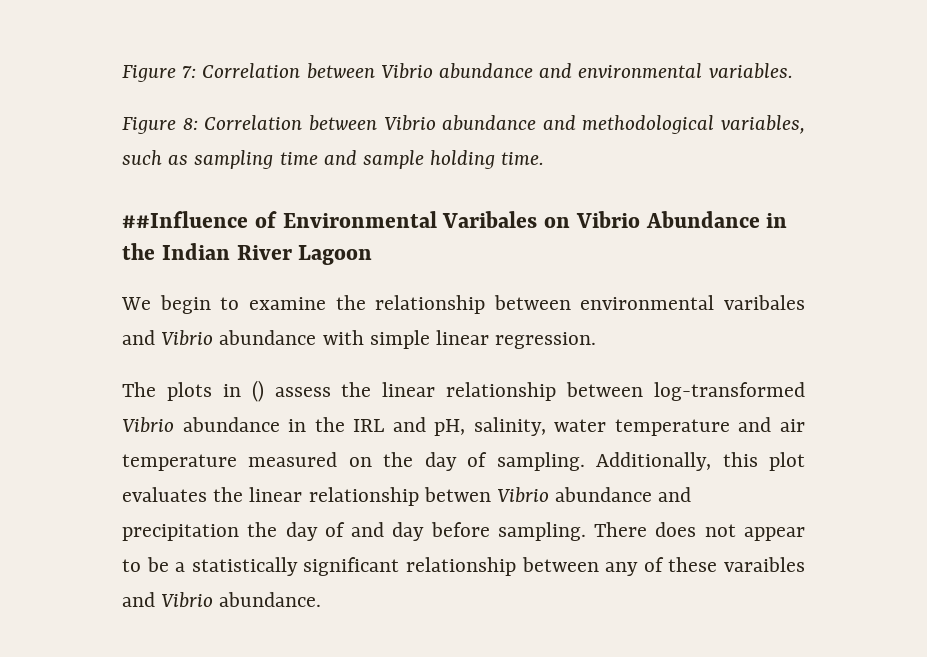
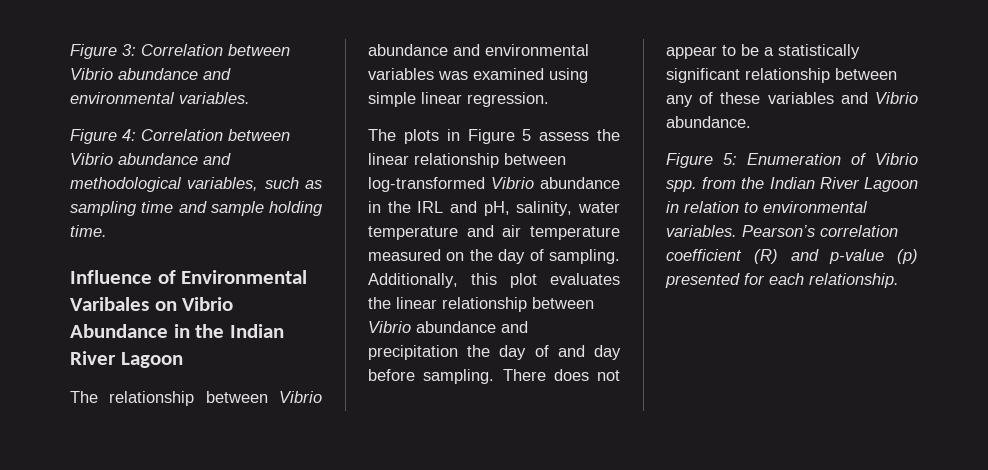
- Figure 7: Correlation between Vibrio abundance and environmental variables.
+ Figure 3: Correlation between Vibrio abundance and environmental variables.
- Figure 8: Correlation between Vibrio abundance and methodological variables, such as sampling time and sample holding time.
+ Figure 4: Correlation between Vibrio abundance and methodological variables, such as sampling time and sample holding time.
- ##Influence of Environmental Varibales on Vibrio Abundance in the Indian River Lagoon
+ Influence of Environmental Varibales on Vibrio Abundance in the Indian River Lagoon
- We begin to examine the relationship between environmental varibales and Vibrio abundance with simple linear regression.
+ The relationship between Vibrio abundance and environmental variables was examined using simple linear regression.
- The plots in () assess the linear relationship between log-transformed Vibrio abundance in the IRL and pH, salinity, water temperature and air temperature measured on the day of sampling.
+ The plots in Figure 5 assess the linear relationship between log-transformed Vibrio abundance in the IRL and pH, salinity, water temperature and air temperature measured on the day of sampling.
- Additionally, this plot evaluates the linear relationship betwen Vibrio abundance and precipitation the day of and day before sampling.
+ Additionally, this plot evaluates the linear relationship between Vibrio abundance and precipitation the day of and day before sampling.
- There does not appear to be a statistically significant relationship between any of these varaibles and Vibrio abundance.
+ There does not appear to be a statistically significant relationship between any of these variables and Vibrio abundance.
+ Figure 5: Enumeration of Vibrio spp. from the Indian River Lagoon in relation to environmental variables. Pearson’s correlation coefficient (R) and p-value (p) presented for each relationship.

